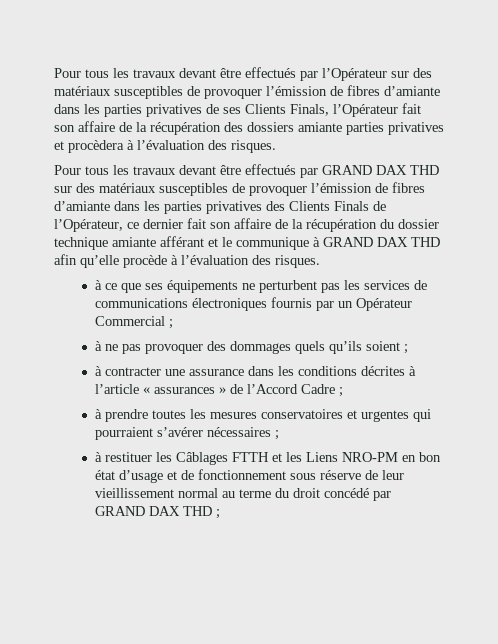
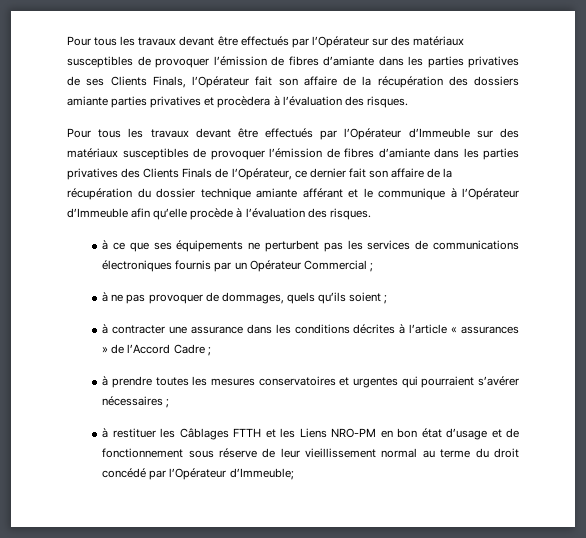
- Pour tous les travaux devant être effectués par GRAND DAX THD sur des matériaux susceptibles de provoquer l’émission de fibres d’amiante dans les parties privatives des Clients Finals de l’Opérateur, ce dernier fait son affaire de la récupération du dossier technique amiante afférant et le communique à GRAND DAX THD afin qu’elle procède à l’évaluation des risques.
+ Pour tous les travaux devant être effectués par l’Opérateur d’Immeuble sur des matériaux susceptibles de provoquer l’émission de fibres d’amiante dans les parties privatives des Clients Finals de l’Opérateur, ce dernier fait son affaire de la récupération du dossier technique amiante afférant et le communique à l’Opérateur d’Immeuble afin qu’elle procède à l’évaluation des risques.
- à ne pas provoquer des dommages quels qu’ils soient ;
+ à ne pas provoquer de dommages, quels qu’ils soient ;
- à restituer les Câblages FTTH et les Liens NRO-PM en bon état d’usage et de fonctionnement sous réserve de leur vieillissement normal au terme du droit concédé par GRAND DAX THD ;
+ à restituer les Câblages FTTH et les Liens NRO-PM en bon état d’usage et de fonctionnement sous réserve de leur vieillissement normal au terme du droit concédé par l’Opérateur d’Immeuble;

